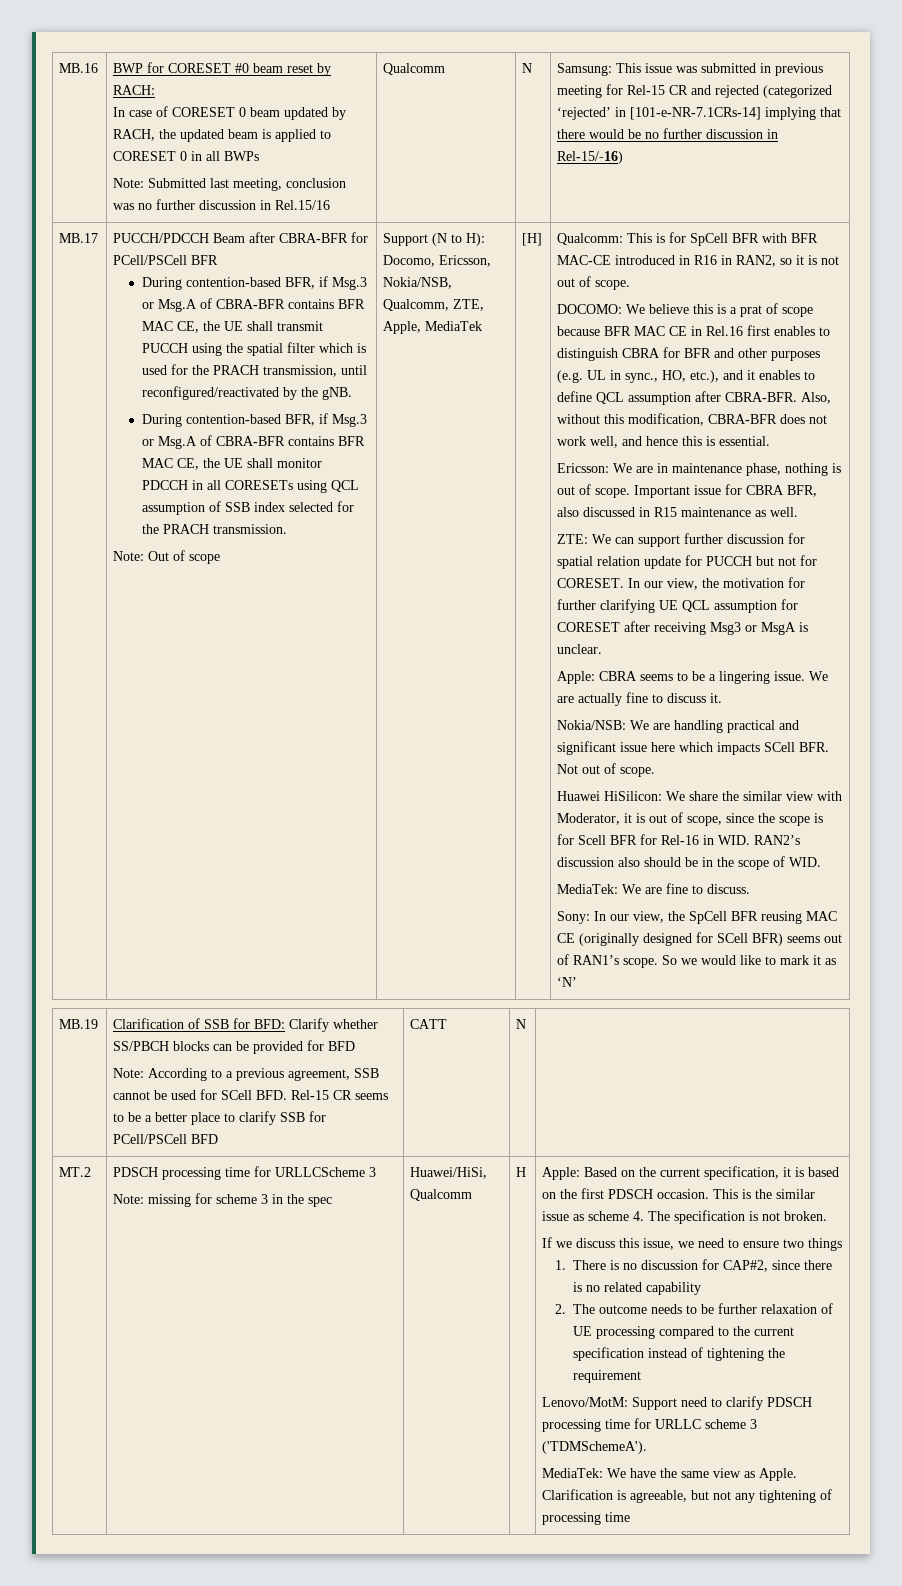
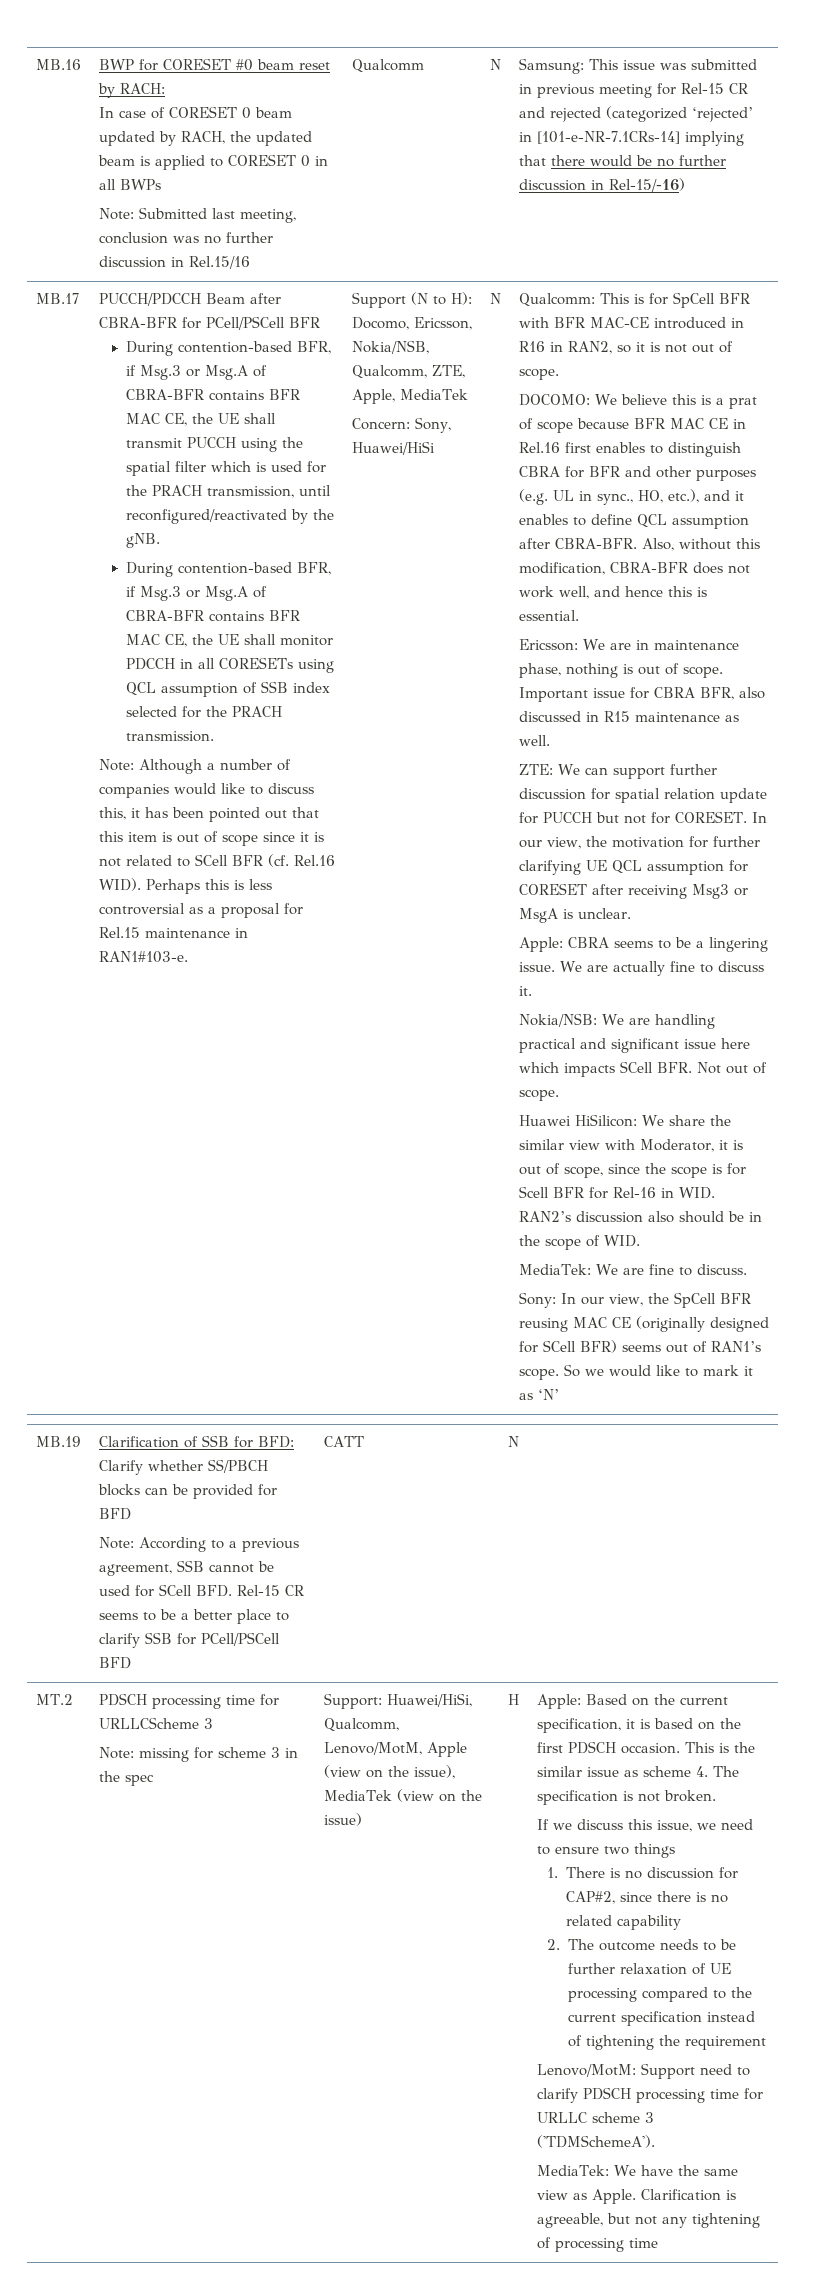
- Note: Out of scope
+ Note: Although a number of companies would like to discuss this, it has been pointed out that this item is out of scope since it is not related to SCell BFR (cf. Rel.16 WID). Perhaps this is less controversial as a proposal for Rel.15 maintenance in RAN1#103-e.
- [H]
+ Concern: Sony, Huawei/HiSi | N
- Huawei/HiSi, Qualcomm
+ Support: Huawei/HiSi, Qualcomm, Lenovo/MotM, Apple (view on the issue), MediaTek (view on the issue)

